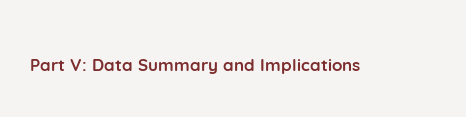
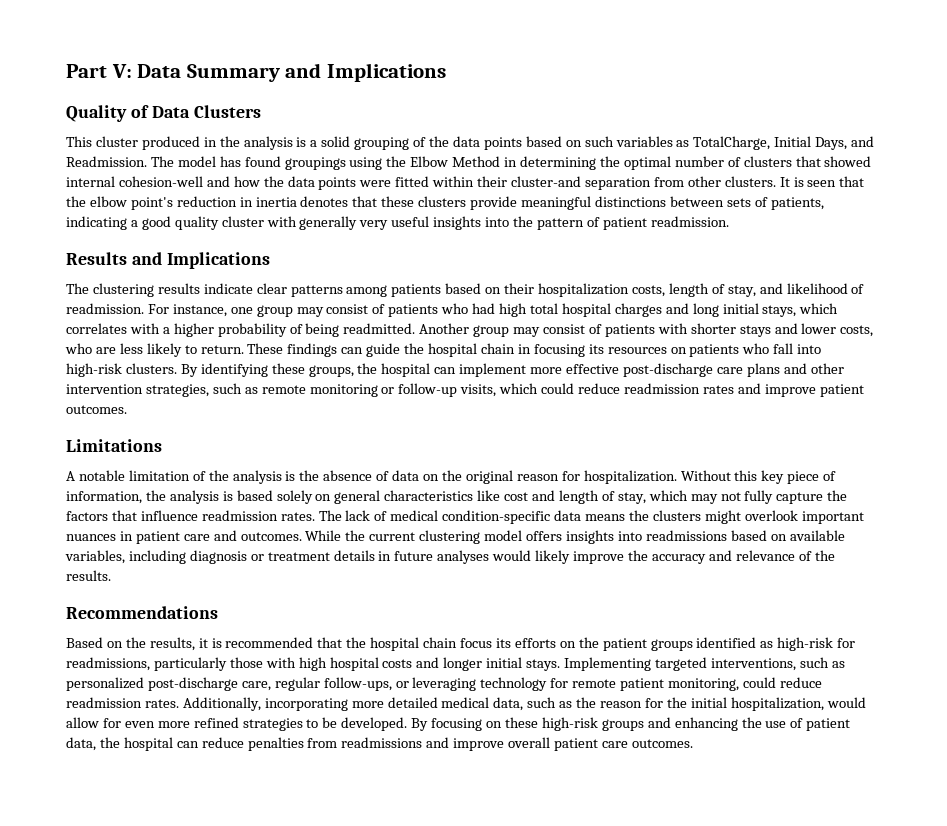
+ Quality of Data Clusters
+ This cluster produced in the analysis is a solid grouping of the data points based on such variables as TotalCharge, Initial Days, and Readmission. The model has found groupings using the Elbow Method in determining the optimal number of clusters that showed internal cohesion-well and how the data points were fitted within their cluster-and separation from other clusters. It is seen that the elbow point's reduction in inertia denotes that these clusters provide meaningful distinctions between sets of patients, indicating a good quality cluster with generally very useful insights into the pattern of patient readmission.
+ Results and Implications
+ The clustering results indicate clear patterns among patients based on their hospitalization costs, length of stay, and likelihood of readmission. For instance, one group may consist of patients who had high total hospital charges and long initial stays, which correlates with a higher probability of being readmitted. Another group may consist of patients with shorter stays and lower costs, who are less likely to return. These findings can guide the hospital chain in focusing its resources on patients who fall into high-risk clusters. By identifying these groups, the hospital can implement more effective post-discharge care plans and other intervention strategies, such as remote monitoring or follow-up visits, which could reduce readmission rates and improve patient outcomes.
+ Limitations
+ A notable limitation of the analysis is the absence of data on the original reason for hospitalization. Without this key piece of information, the analysis is based solely on general characteristics like cost and length of stay, which may not fully capture the factors that influence readmission rates. The lack of medical condition-specific data means the clusters might overlook important nuances in patient care and outcomes. While the current clustering model offers insights into readmissions based on available variables, including diagnosis or treatment details in future analyses would likely improve the accuracy and relevance of the results.
+ Recommendations
+ Based on the results, it is recommended that the hospital chain focus its efforts on the patient groups identified as high-risk for readmissions, particularly those with high hospital costs and longer initial stays. Implementing targeted interventions, such as personalized post-discharge care, regular follow-ups, or leveraging technology for remote patient monitoring, could reduce readmission rates. Additionally, incorporating more detailed medical data, such as the reason for the initial hospitalization, would allow for even more refined strategies to be developed. By focusing on these high-risk groups and enhancing the use of patient data, the hospital can reduce penalties from readmissions and improve overall patient care outcomes.

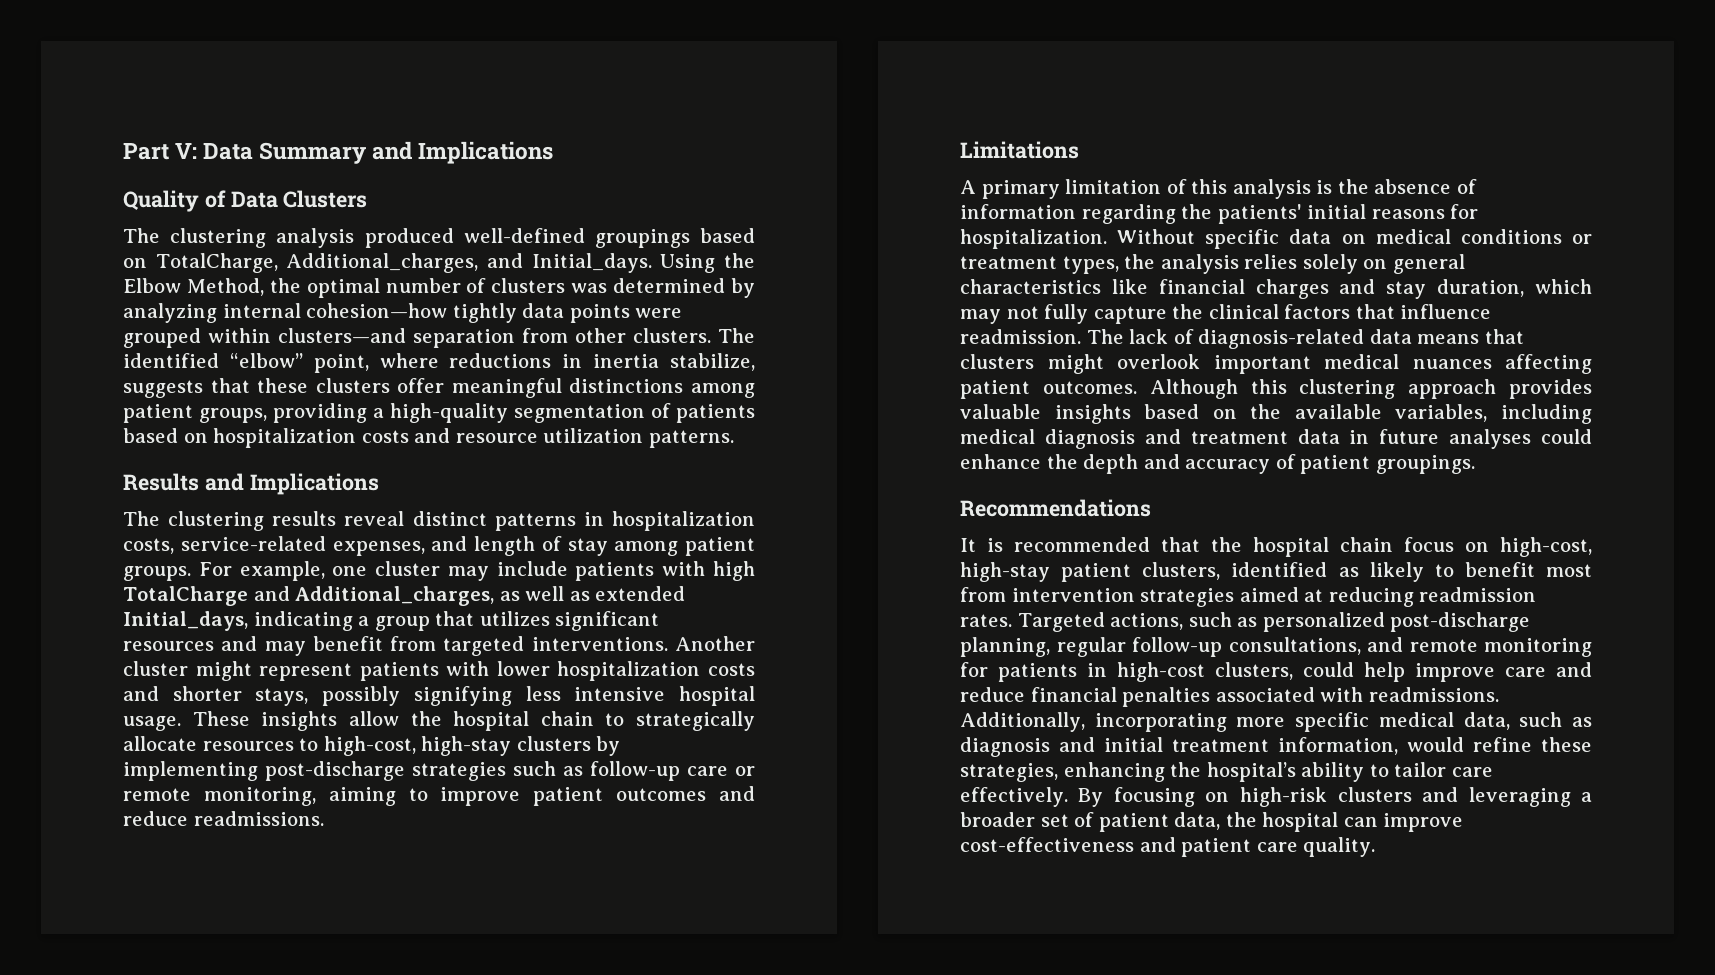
- This cluster produced in the analysis is a solid grouping of the data points based on such variables as TotalCharge, Initial Days, and Readmission. The model has found groupings using the Elbow Method in determining the optimal number of clusters that showed internal cohesion-well and how the data points were fitted within their cluster-and separation from other clusters. It is seen that the elbow point's reduction in inertia denotes that these clusters provide meaningful distinctions between sets of patients, indicating a good quality cluster with generally very useful insights into the pattern of patient readmission.
+ The clustering analysis produced well-defined groupings based on TotalCharge, Additional_charges, and Initial_days. Using the Elbow Method, the optimal number of clusters was determined by analyzing internal cohesion—how tightly data points were grouped within clusters—and separation from other clusters. The identified “elbow” point, where reductions in inertia stabilize, suggests that these clusters offer meaningful distinctions among patient groups, providing a high-quality segmentation of patients based on hospitalization costs and resource utilization patterns.
- The clustering results indicate clear patterns among patients based on their hospitalization costs, length of stay, and likelihood of readmission. For instance, one group may consist of patients who had high total hospital charges and long initial stays, which correlates with a higher probability of being readmitted. Another group may consist of patients with shorter stays and lower costs, who are less likely to return. These findings can guide the hospital chain in focusing its resources on patients who fall into high-risk clusters. By identifying these groups, the hospital can implement more effective post-discharge care plans and other intervention strategies, such as remote monitoring or follow-up visits, which could reduce readmission rates and improve patient outcomes.
+ The clustering results reveal distinct patterns in hospitalization costs, service-related expenses, and length of stay among patient groups. For example, one cluster may include patients with high TotalCharge and Additional_charges, as well as extended Initial_days, indicating a group that utilizes significant resources and may benefit from targeted interventions. Another cluster might represent patients with lower hospitalization costs and shorter stays, possibly signifying less intensive hospital usage. These insights allow the hospital chain to strategically allocate resources to high-cost, high-stay clusters by implementing post-discharge strategies such as follow-up care or remote monitoring, aiming to improve patient outcomes and reduce readmissions.
- A notable limitation of the analysis is the absence of data on the original reason for hospitalization. Without this key piece of information, the analysis is based solely on general characteristics like cost and length of stay, which may not fully capture the factors that influence readmission rates.
+ A primary limitation of this analysis is the absence of information regarding the patients' initial reasons for hospitalization. Without specific data on medical conditions or treatment types, the analysis relies solely on general characteristics like financial charges and stay duration, which may not fully capture the clinical factors that influence readmission.
- The lack of medical condition-specific data means the clusters might overlook important nuances in patient care and outcomes. While the current clustering model offers insights into readmissions based on available variables, including diagnosis or treatment details in future analyses would likely improve the accuracy and relevance of the results.
+ The lack of diagnosis-related data means that clusters might overlook important medical nuances affecting patient outcomes. Although this clustering approach provides valuable insights based on the available variables, including medical diagnosis and treatment data in future analyses could enhance the depth and accuracy of patient groupings.
  Recommendations
- Based on the results, it is recommended that the hospital chain focus its efforts on the patient groups identified as high-risk for readmissions, particularly those with high hospital costs and longer initial stays. Implementing targeted interventions, such as personalized post-discharge care, regular follow-ups, or leveraging technology for remote patient monitoring, could reduce readmission rates.
+ It is recommended that the hospital chain focus on high-cost, high-stay patient clusters, identified as likely to benefit most from intervention strategies aimed at reducing readmission rates. Targeted actions, such as personalized post-discharge planning, regular follow-up consultations, and remote monitoring for patients in high-cost clusters, could help improve care and reduce financial penalties associated with readmissions.
- Additionally, incorporating more detailed medical data, such as the reason for the initial hospitalization, would allow for even more refined strategies to be developed. By focusing on these high-risk groups and enhancing the use of patient data, the hospital can reduce penalties from readmissions and improve overall patient care outcomes.
+ Additionally, incorporating more specific medical data, such as diagnosis and initial treatment information, would refine these strategies, enhancing the hospital’s ability to tailor care effectively. By focusing on high-risk clusters and leveraging a broader set of patient data, the hospital can improve cost-effectiveness and patient care quality.

